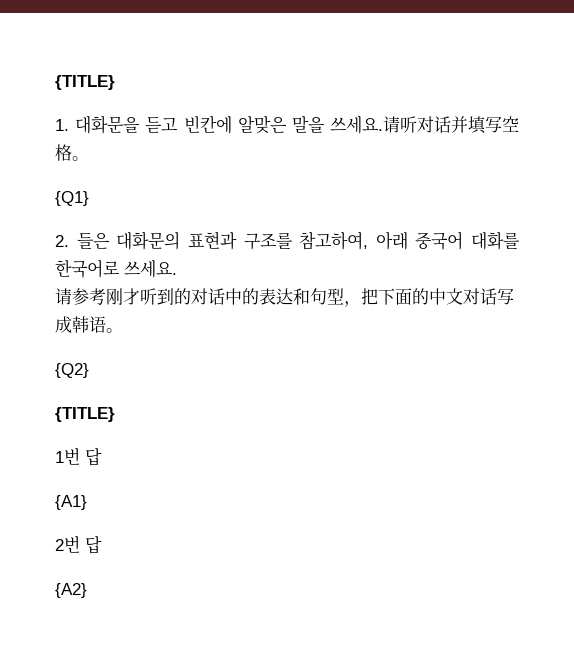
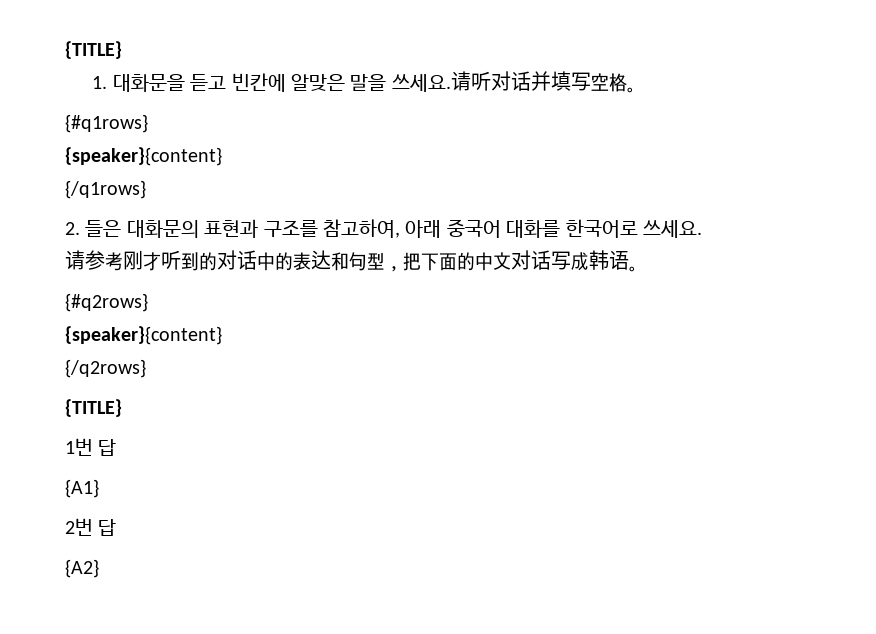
- {Q1}
+ {#q1rows}
+ {speaker}{content}
+ {/q1rows}
- {Q2}
+ {#q2rows}
+ {speaker}{content}
+ {/q2rows}

